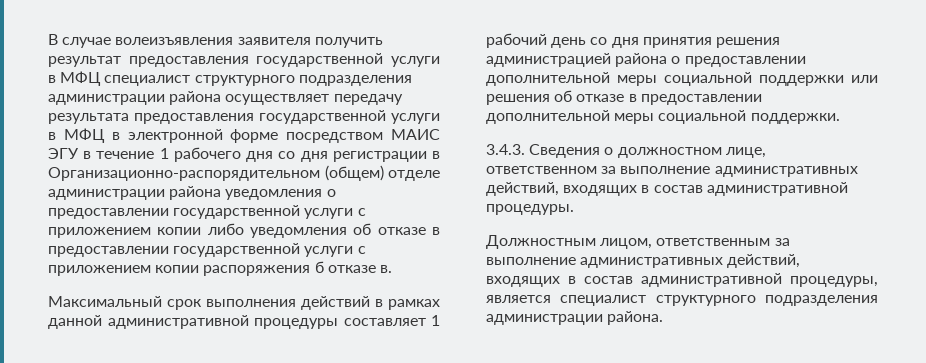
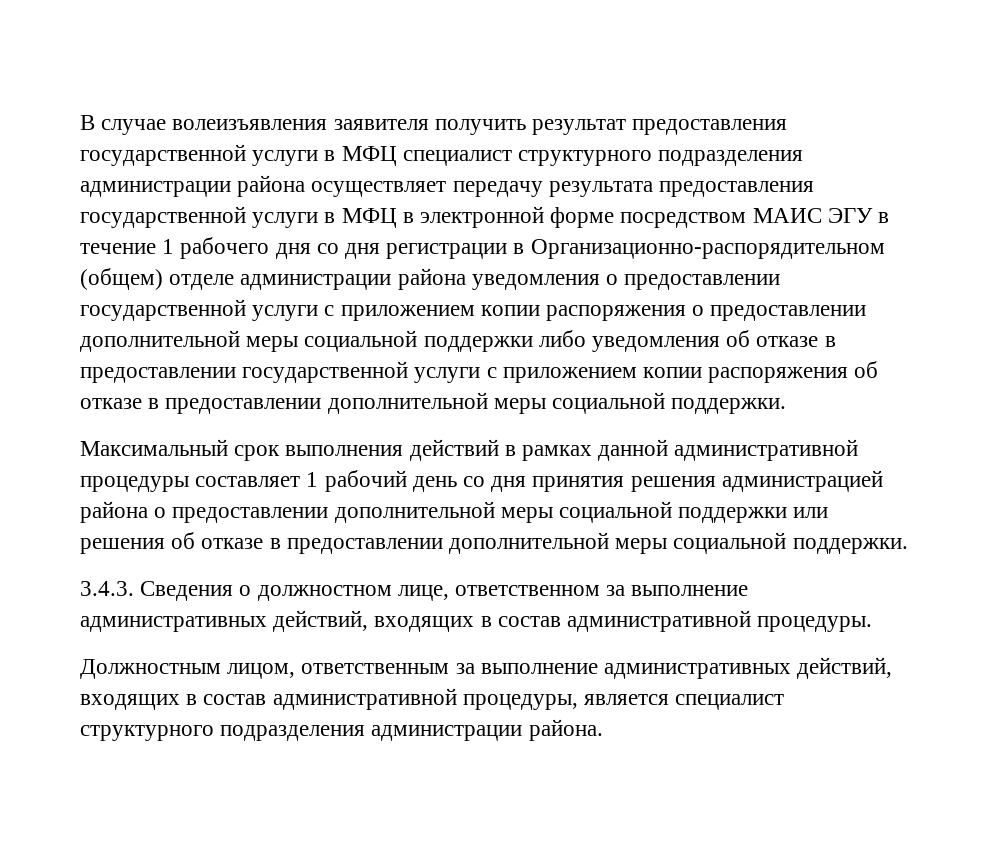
- В случае волеизъявления заявителя получить результат предоставления государственной услуги в МФЦ специалист структурного подразделения администрации района осуществляет передачу результата предоставления государственной услуги в МФЦ в электронной форме посредством МАИС ЭГУ в течение 1 рабочего дня со дня регистрации в Организационно-распорядительном (общем) отделе администрации района уведомления о предоставлении государственной услуги с приложением копии либо уведомления об отказе в предоставлении государственной услуги с приложением копии распоряжения б отказе в.
+ В случае волеизъявления заявителя получить результат предоставления государственной услуги в МФЦ специалист структурного подразделения администрации района осуществляет передачу результата предоставления государственной услуги в МФЦ в электронной форме посредством МАИС ЭГУ в течение 1 рабочего дня со дня регистрации в Организационно-распорядительном (общем) отделе администрации района уведомления о предоставлении государственной услуги с приложением копии распоряжения о предоставлении дополнительной меры социальной поддержки либо уведомления об отказе в предоставлении государственной услуги с приложением копии распоряжения об отказе в предоставлении дополнительной меры социальной поддержки.

